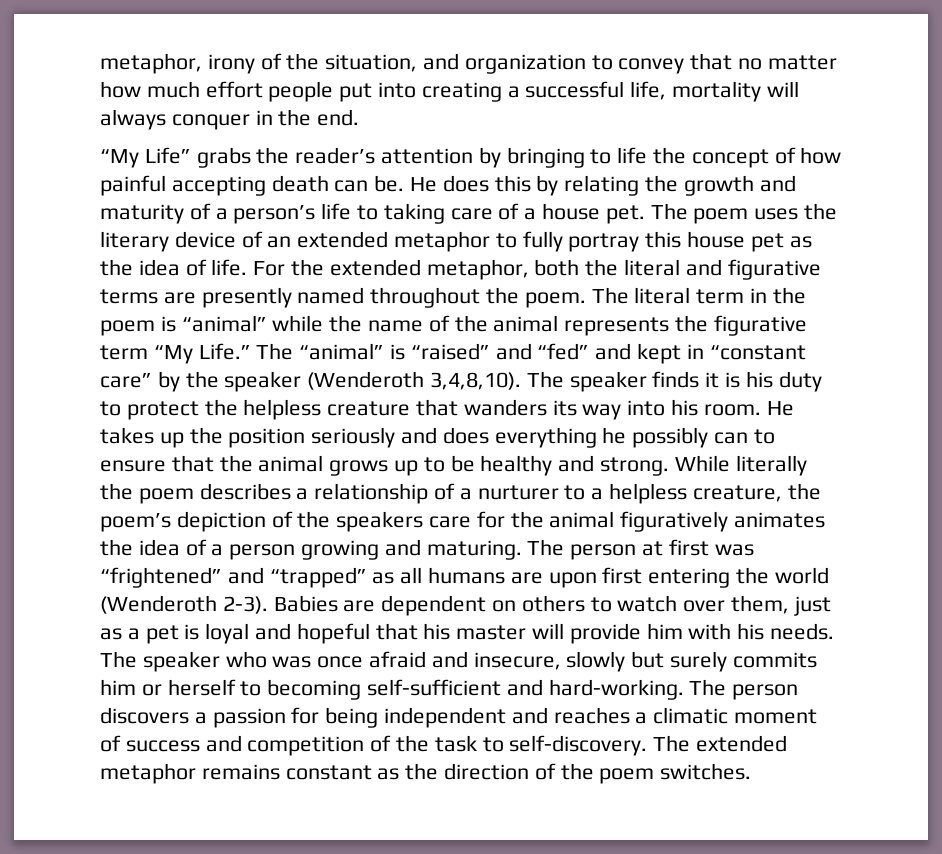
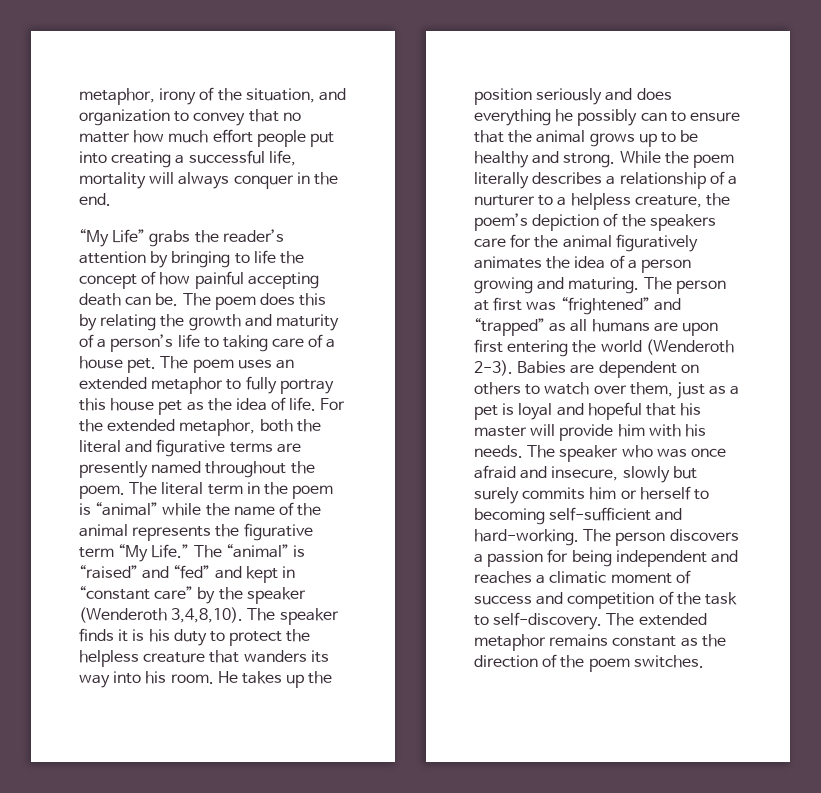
- He does this by relating the growth and maturity of a person’s life to taking care of a house pet.
+ The poem does this by relating the growth and maturity of a person’s life to taking care of a house pet.
- The poem uses the literary device of an extended metaphor to fully portray this house pet as the idea of life.
+ The poem uses an extended metaphor to fully portray this house pet as the idea of life.
- While literally the poem describes a relationship of a nurturer to a helpless creature, the poem’s depiction of the speakers care for the animal figuratively animates the idea of a person growing and maturing.
+ While the poem literally describes a relationship of a nurturer to a helpless creature, the poem’s depiction of the speakers care for the animal figuratively animates the idea of a person growing and maturing.

